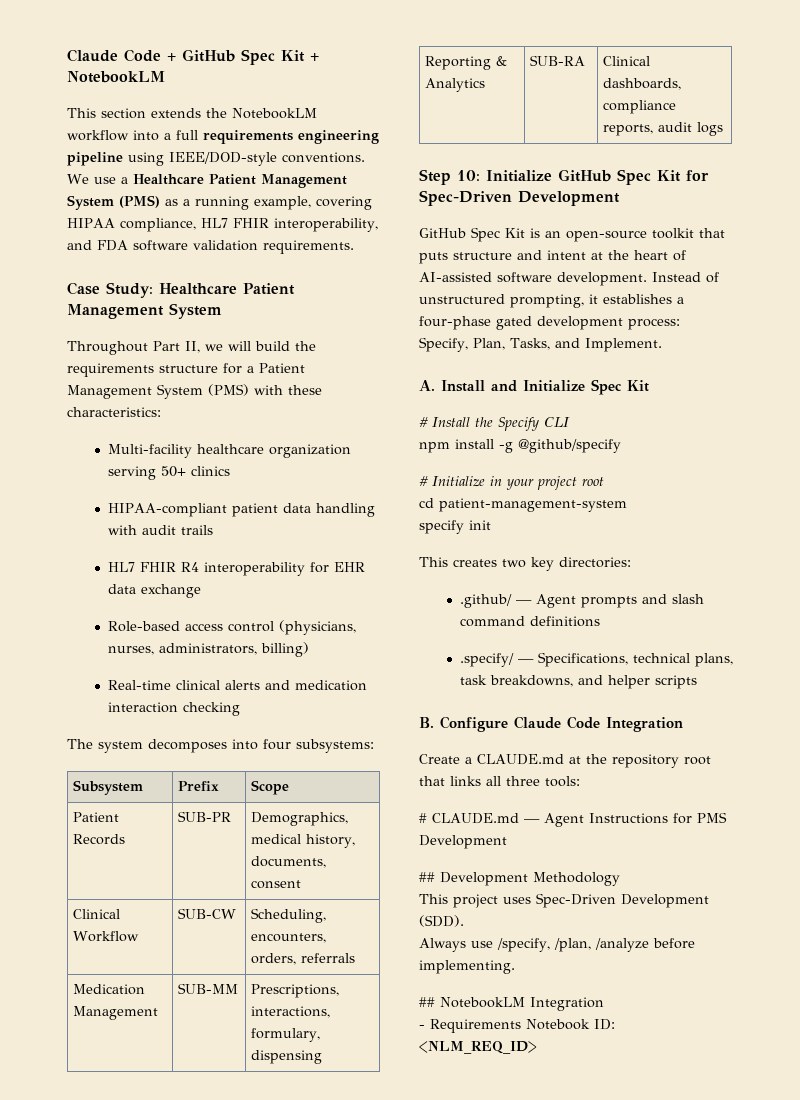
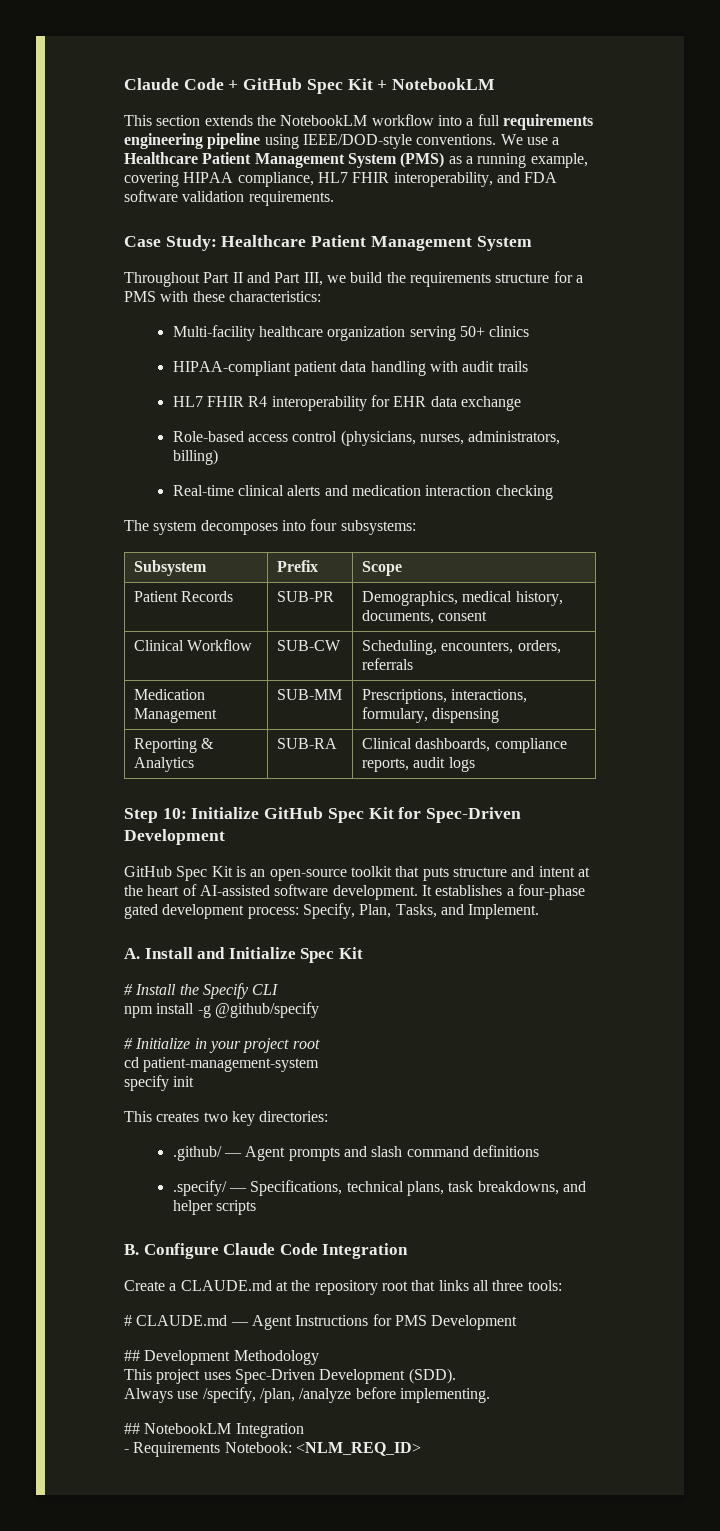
- Throughout Part II, we will build the requirements structure for a Patient Management System (PMS) with these characteristics:
+ Throughout Part II and Part III, we build the requirements structure for a PMS with these characteristics:
- Instead of unstructured prompting, it establishes a four-phase gated development process: Specify, Plan, Tasks, and Implement.
+ It establishes a four-phase gated development process: Specify, Plan, Tasks, and Implement.
- - Requirements Notebook ID: <NLM_REQ_ID>
+ - Requirements Notebook: <NLM_REQ_ID>

